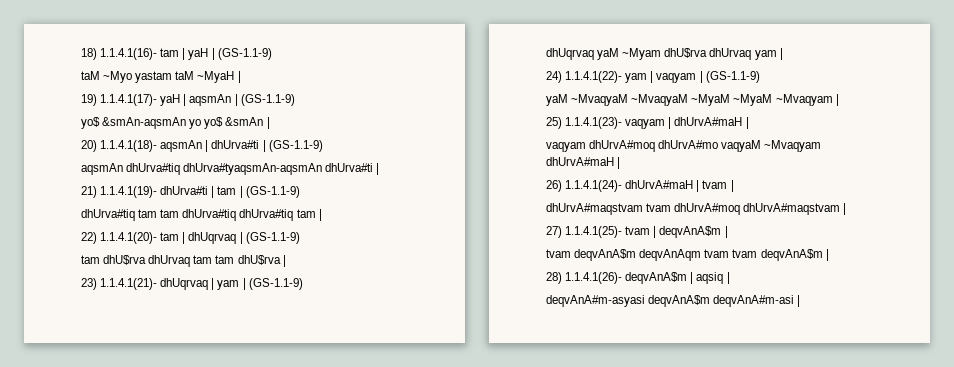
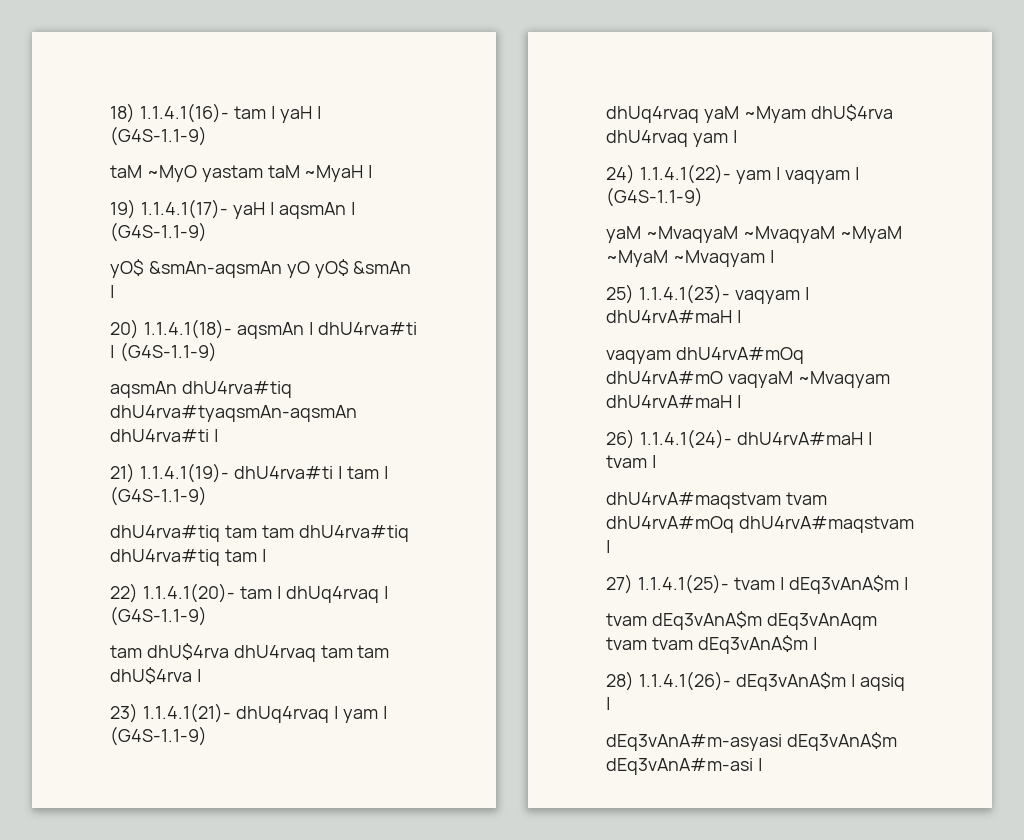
- 18) 1.1.4.1(16)- tam | yaH | (GS-1.1-9)
- taM ~Myo yastam taM ~MyaH |
+ 18) 1.1.4.1(16)- tam | yaH | (G4S-1.1-9)
+ taM ~MyO yastam taM ~MyaH |
- 19) 1.1.4.1(17)- yaH | aqsmAn | (GS-1.1-9)
- yo$ &smAn-aqsmAn yo yo$ &smAn |
+ 19) 1.1.4.1(17)- yaH | aqsmAn | (G4S-1.1-9)
+ yO$ &smAn-aqsmAn yO yO$ &smAn |
- 20) 1.1.4.1(18)- aqsmAn | dhUrva#ti | (GS-1.1-9)
- aqsmAn dhUrva#tiq dhUrva#tyaqsmAn-aqsmAn dhUrva#ti |
+ 20) 1.1.4.1(18)- aqsmAn | dhU4rva#ti | (G4S-1.1-9)
+ aqsmAn dhU4rva#tiq dhU4rva#tyaqsmAn-aqsmAn dhU4rva#ti |
- 21) 1.1.4.1(19)- dhUrva#ti | tam | (GS-1.1-9)
- dhUrva#tiq tam tam dhUrva#tiq dhUrva#tiq tam |
+ 21) 1.1.4.1(19)- dhU4rva#ti | tam | (G4S-1.1-9)
+ dhU4rva#tiq tam tam dhU4rva#tiq dhU4rva#tiq tam |
- 22) 1.1.4.1(20)- tam | dhUqrvaq | (GS-1.1-9)
- tam dhU$rva dhUrvaq tam tam dhU$rva |
+ 22) 1.1.4.1(20)- tam | dhUq4rvaq | (G4S-1.1-9)
+ tam dhU$4rva dhU4rvaq tam tam dhU$4rva |
- 23) 1.1.4.1(21)- dhUqrvaq | yam | (GS-1.1-9)
- dhUqrvaq yaM ~Myam dhU$rva dhUrvaq yam |
+ 23) 1.1.4.1(21)- dhUq4rvaq | yam | (G4S-1.1-9)
+ dhUq4rvaq yaM ~Myam dhU$4rva dhU4rvaq yam |
- 24) 1.1.4.1(22)- yam | vaqyam | (GS-1.1-9)
+ 24) 1.1.4.1(22)- yam | vaqyam | (G4S-1.1-9)
- 25) 1.1.4.1(23)- vaqyam | dhUrvA#maH |
+ 25) 1.1.4.1(23)- vaqyam | dhU4rvA#maH |
- vaqyam dhUrvA#moq dhUrvA#mo vaqyaM ~Mvaqyam dhUrvA#maH |
+ vaqyam dhU4rvA#mOq dhU4rvA#mO vaqyaM ~Mvaqyam dhU4rvA#maH |
- 26) 1.1.4.1(24)- dhUrvA#maH | tvam |
+ 26) 1.1.4.1(24)- dhU4rvA#maH | tvam |
- dhUrvA#maqstvam tvam dhUrvA#moq dhUrvA#maqstvam |
+ dhU4rvA#maqstvam tvam dhU4rvA#mOq dhU4rvA#maqstvam |
- 27) 1.1.4.1(25)- tvam | deqvAnA$m |
+ 27) 1.1.4.1(25)- tvam | dEq3vAnA$m |
- tvam deqvAnA$m deqvAnAqm tvam tvam deqvAnA$m |
+ tvam dEq3vAnA$m dEq3vAnAqm tvam tvam dEq3vAnA$m |
- 28) 1.1.4.1(26)- deqvAnA$m | aqsiq |
+ 28) 1.1.4.1(26)- dEq3vAnA$m | aqsiq |
- deqvAnA#m-asyasi deqvAnA$m deqvAnA#m-asi |
+ dEq3vAnA#m-asyasi dEq3vAnA$m dEq3vAnA#m-asi |

